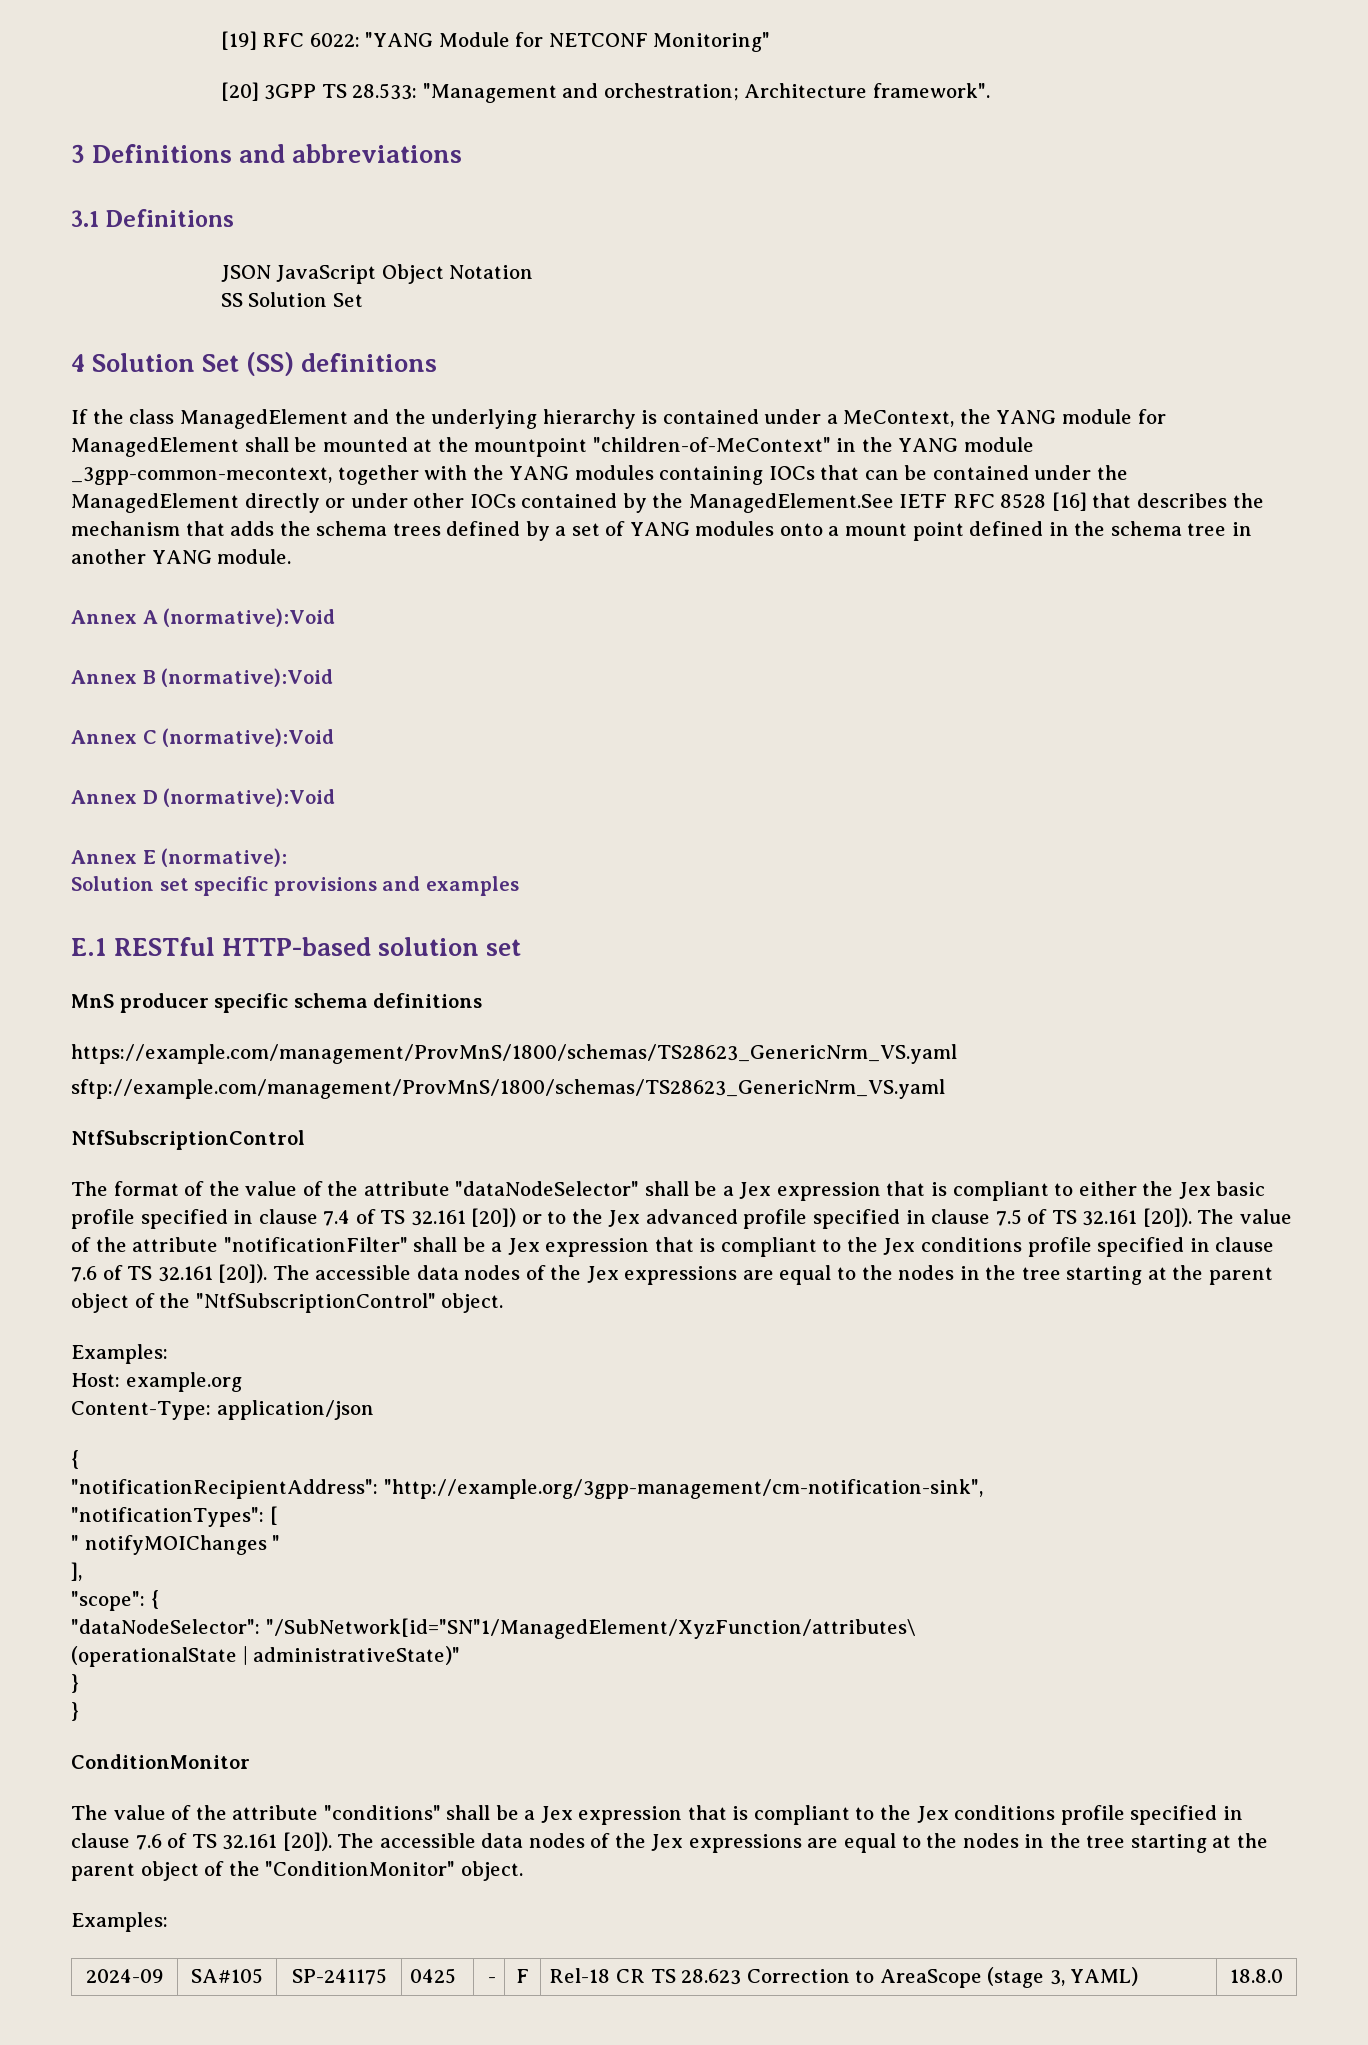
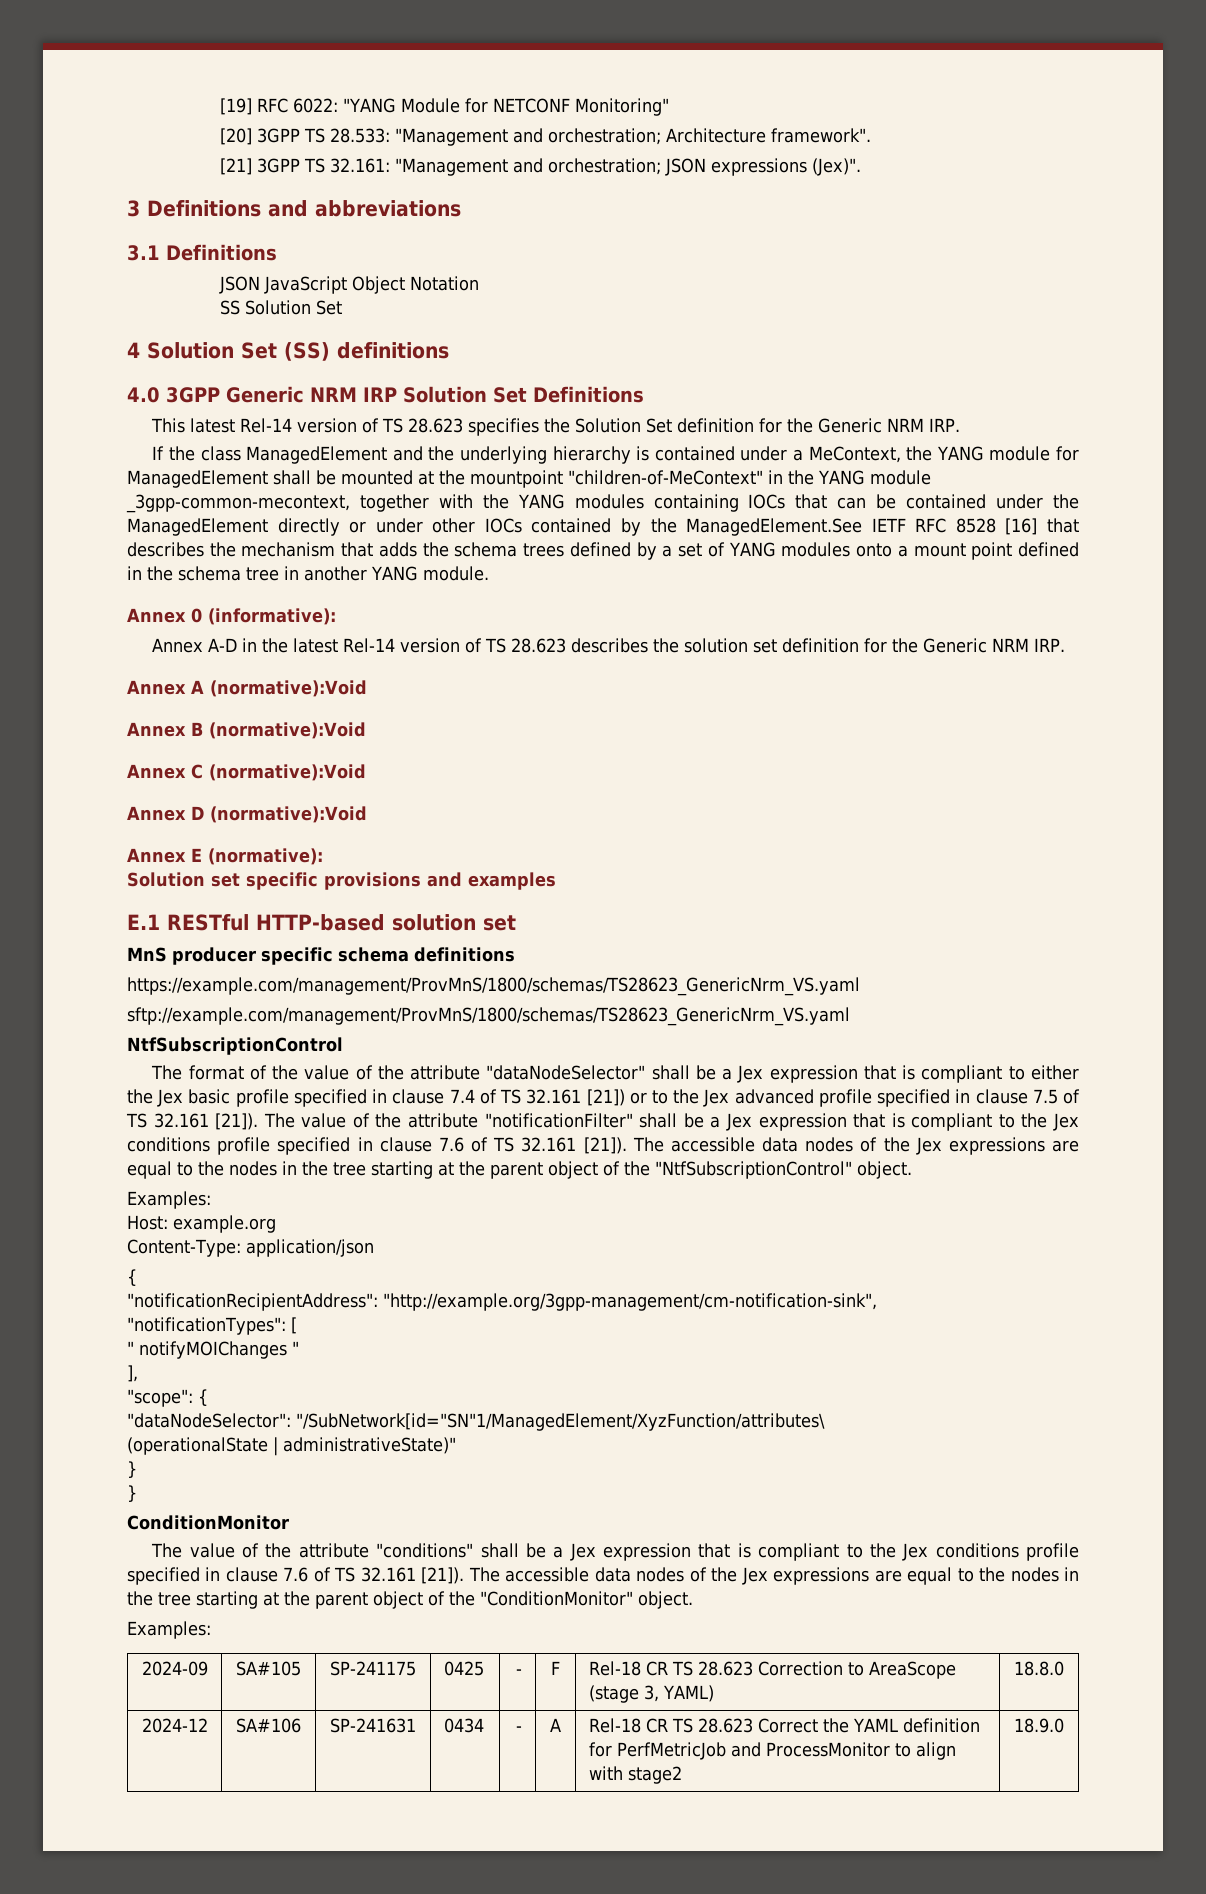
+ [21] 3GPP TS 32.161: "Management and orchestration; JSON expressions (Jex)".
+ 4.0 3GPP Generic NRM IRP Solution Set Definitions
+ This latest Rel-14 version of TS 28.623 specifies the Solution Set definition for the Generic NRM IRP.
+ Annex 0 (informative):
+ Annex A-D in the latest Rel-14 version of TS 28.623 describes the solution set definition for the Generic NRM IRP.
- The format of the value of the attribute "dataNodeSelector" shall be a Jex expression that is compliant to either the Jex basic profile specified in clause 7.4 of TS 32.161 [20]) or to the Jex advanced profile specified in clause 7.5 of TS 32.161 [20]).
+ The format of the value of the attribute "dataNodeSelector" shall be a Jex expression that is compliant to either the Jex basic profile specified in clause 7.4 of TS 32.161 [21]) or to the Jex advanced profile specified in clause 7.5 of TS 32.161 [21]).
- The value of the attribute "notificationFilter" shall be a Jex expression that is compliant to the Jex conditions profile specified in clause 7.6 of TS 32.161 [20]).
+ The value of the attribute "notificationFilter" shall be a Jex expression that is compliant to the Jex conditions profile specified in clause 7.6 of TS 32.161 [21]).
- The value of the attribute "conditions" shall be a Jex expression that is compliant to the Jex conditions profile specified in clause 7.6 of TS 32.161 [20]).
+ The value of the attribute "conditions" shall be a Jex expression that is compliant to the Jex conditions profile specified in clause 7.6 of TS 32.161 [21]).
+ 2024-12 | SA#106 | SP-241631 | 0434 | - | A | Rel-18 CR TS 28.623 Correct the YAML definition for PerfMetricJob and ProcessMonitor to align with stage2 | 18.9.0

